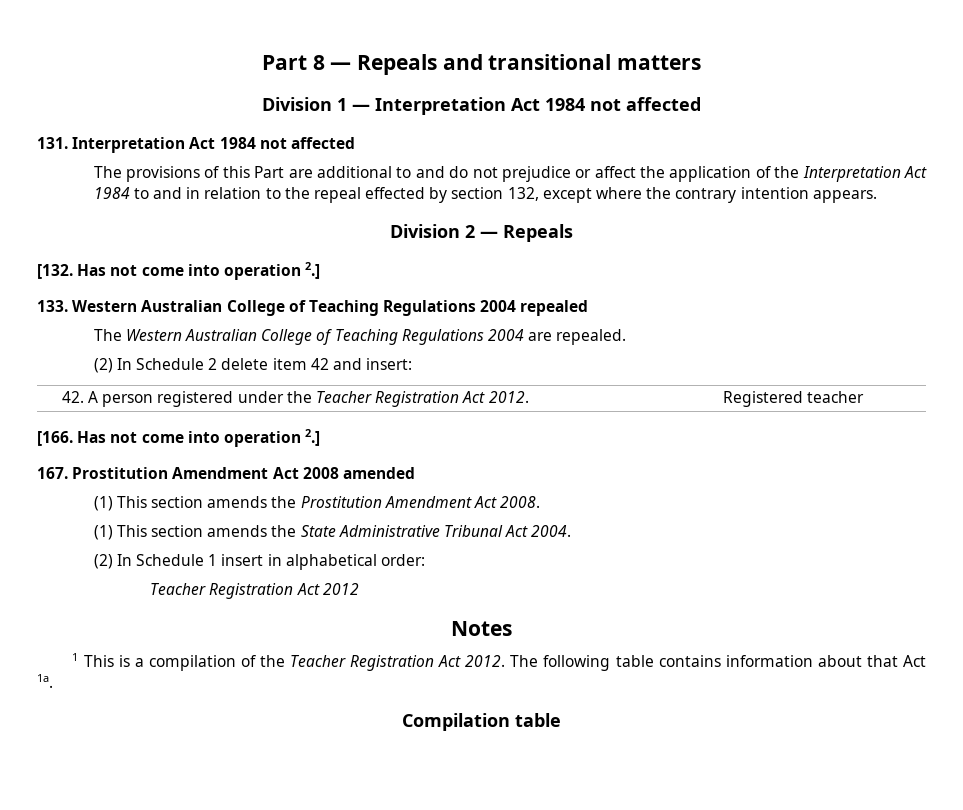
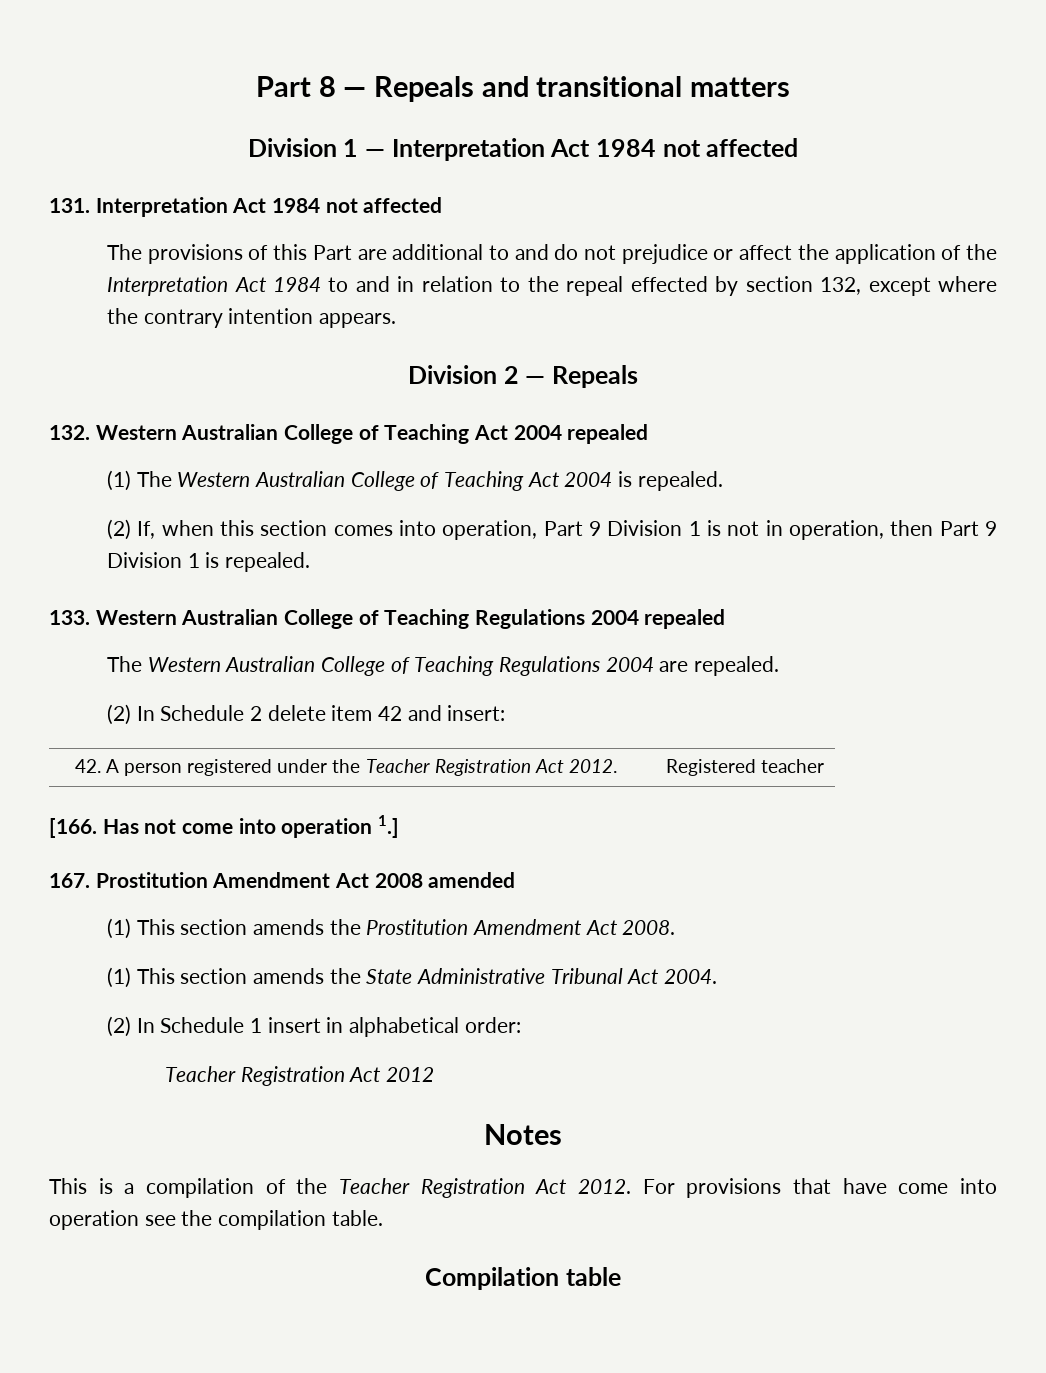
- [132. Has not come into operation 2.]
+ 132. Western Australian College of Teaching Act 2004 repealed
+ (1) The Western Australian College of Teaching Act 2004 is repealed.
+ (2) If, when this section comes into operation, Part 9 Division 1 is not in operation, then Part 9 Division 1 is repealed.
- [166. Has not come into operation 2.]
+ [166. Has not come into operation 1.]
- 1 This is a compilation of the Teacher Registration Act 2012.
+ This is a compilation of the Teacher Registration Act 2012.
- The following table contains information about that Act 1a.
+ For provisions that have come into operation see the compilation table.

